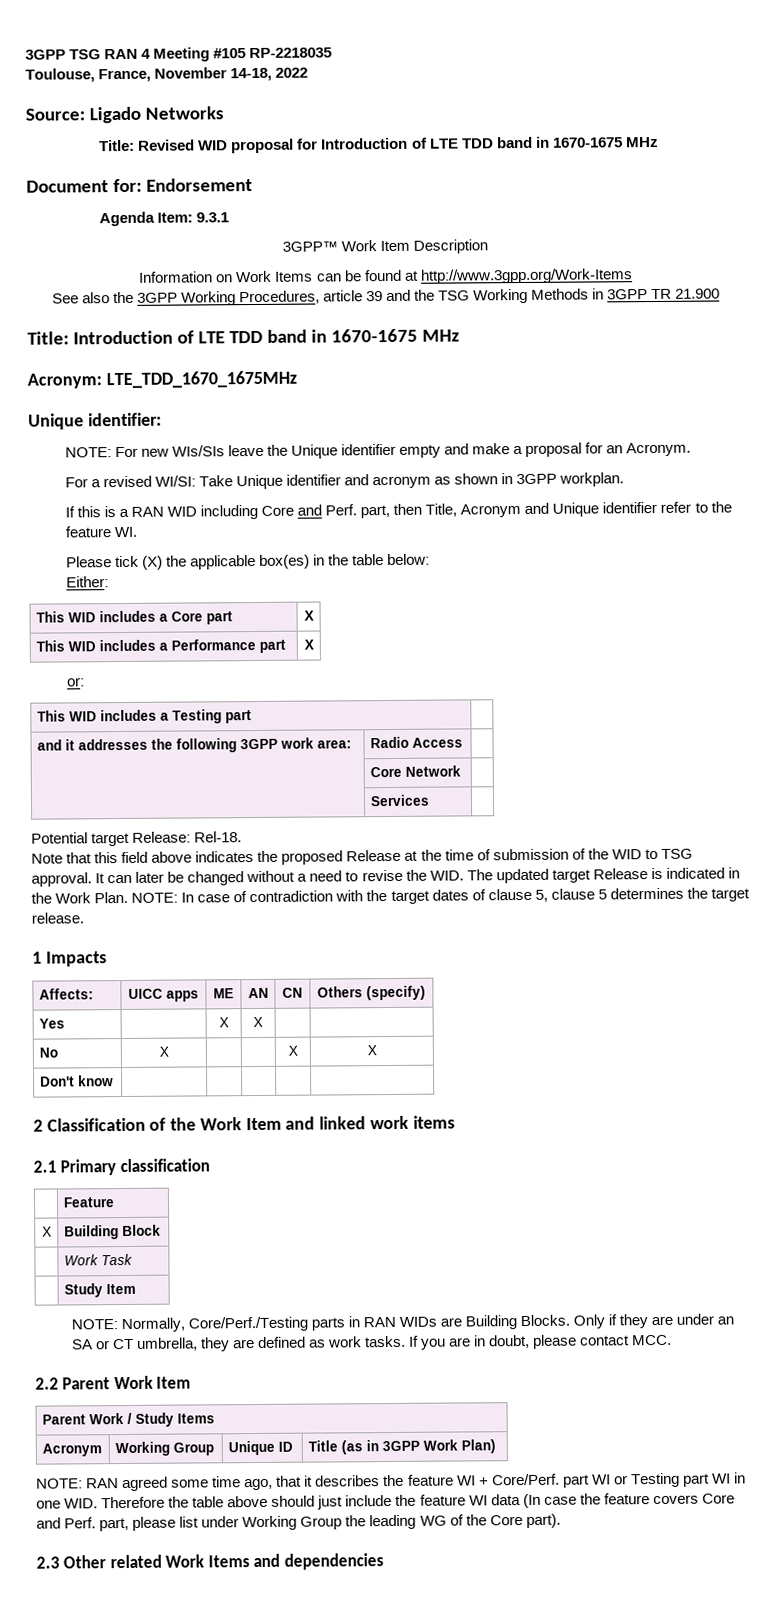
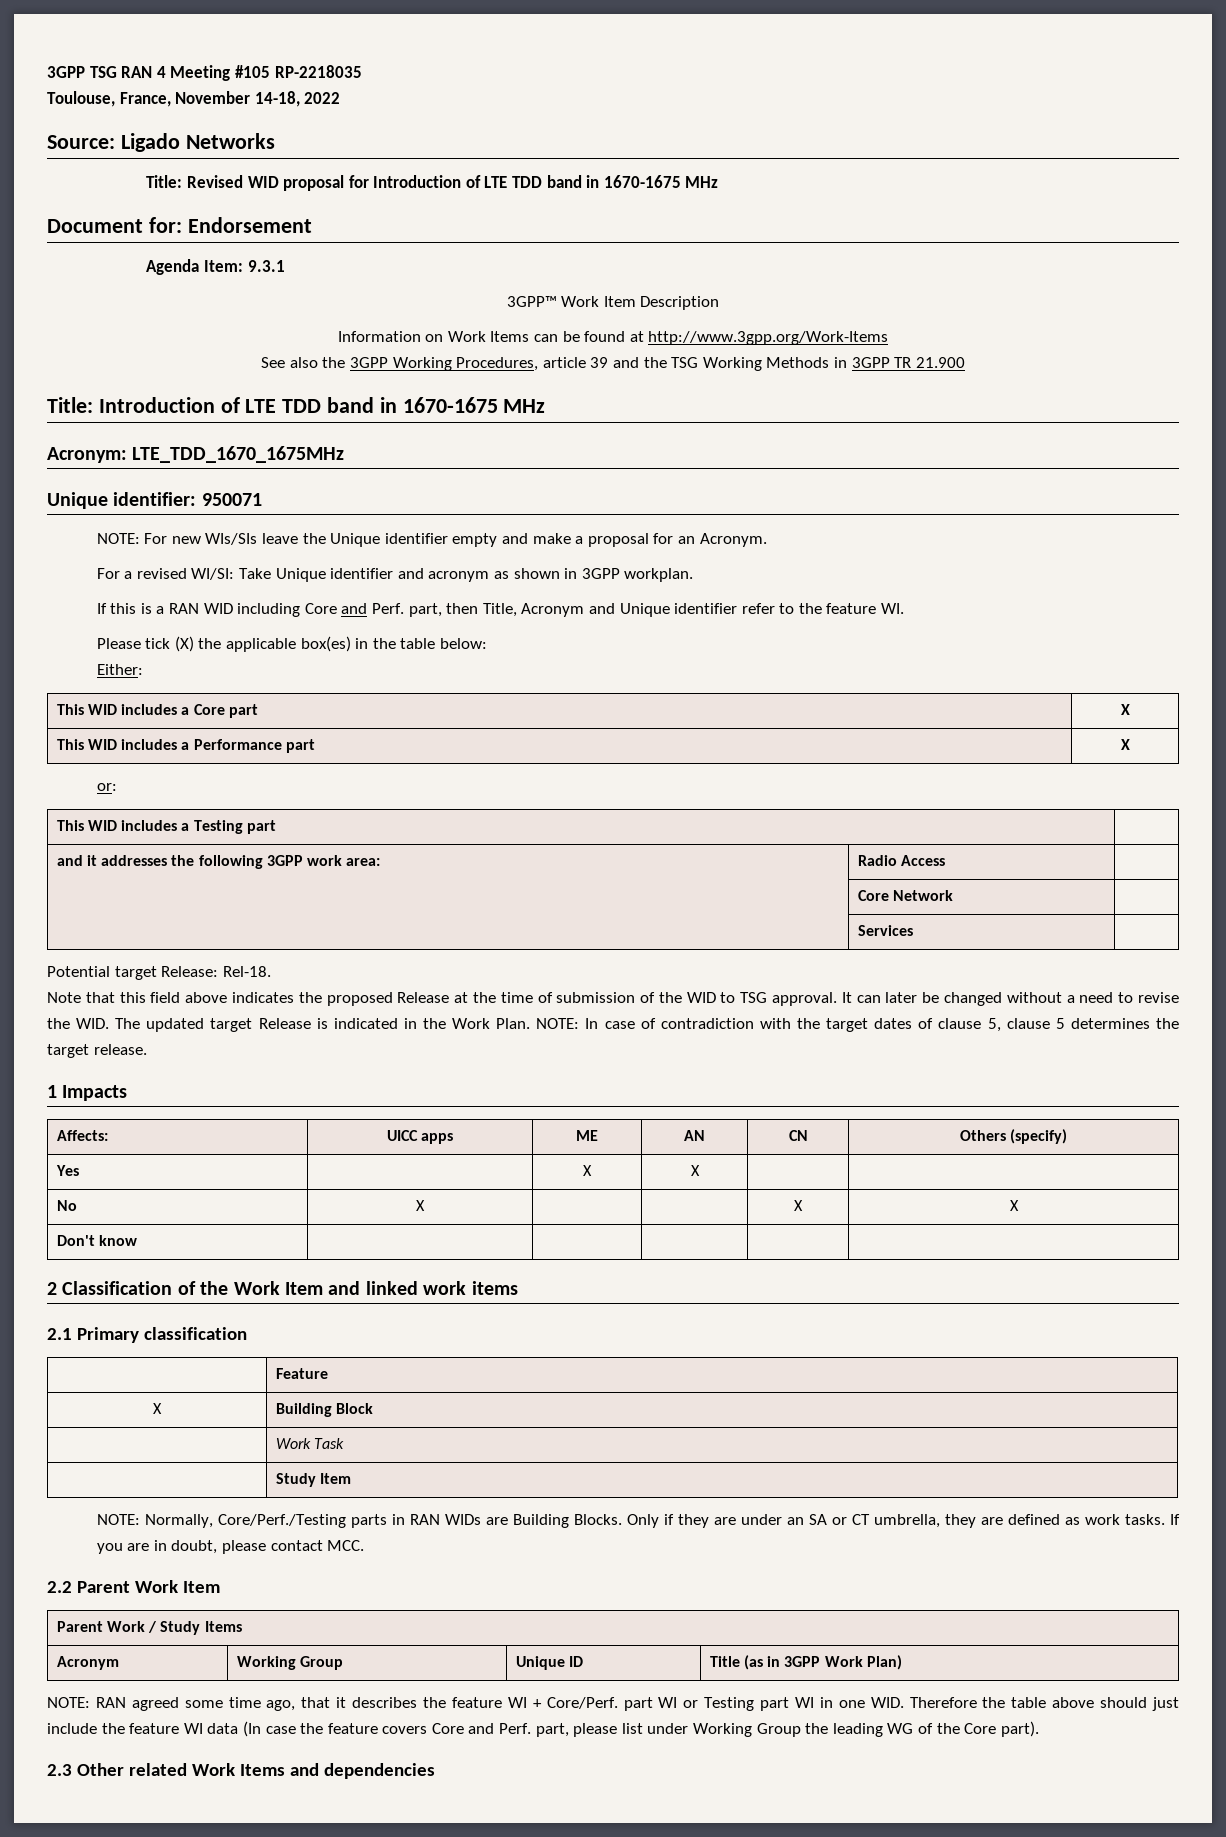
- Unique identifier:
+ Unique identifier: 950071

